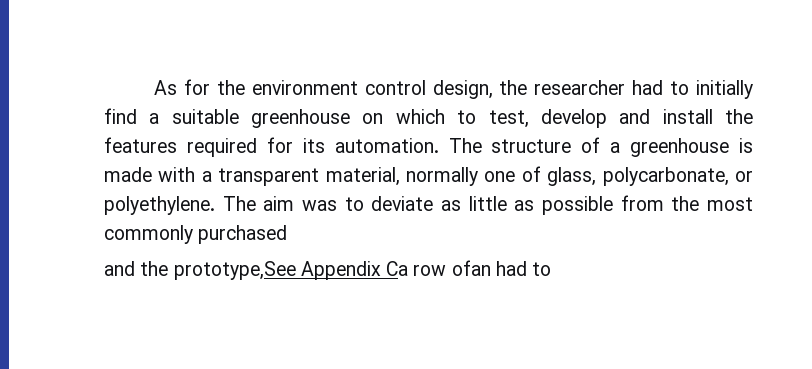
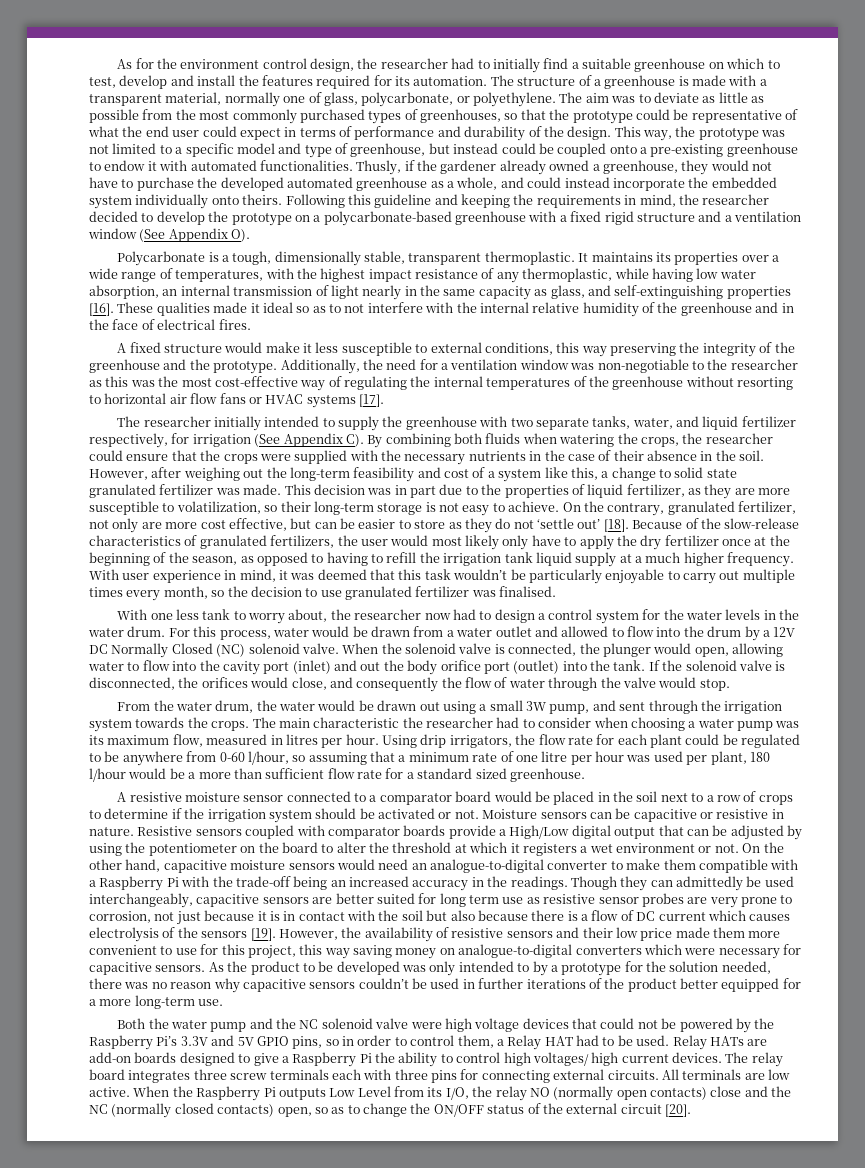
- The aim was to deviate as little as possible from the most commonly purchased
- and the prototype,See Appendix Ca row ofan had to
+ The aim was to deviate as little as possible from the most commonly purchased types of greenhouses, so that the prototype could be representative of what the end user could expect in terms of performance and durability of the design. This way, the prototype was not limited to a specific model and type of greenhouse, but instead could be coupled onto a pre-existing greenhouse to endow it with automated functionalities. Thusly, if the gardener already owned a greenhouse, they would not have to purchase the developed automated greenhouse as a whole, and could instead incorporate the embedded system individually onto theirs. Following this guideline and keeping the requirements in mind, the researcher decided to develop the prototype on a polycarbonate-based greenhouse with a fixed rigid structure and a ventilation window (See Appendix O).
+ Polycarbonate is a tough, dimensionally stable, transparent thermoplastic. It maintains its properties over a wide range of temperatures, with the highest impact resistance of any thermoplastic, while having low water absorption, an internal transmission of light nearly in the same capacity as glass, and self-extinguishing properties [16]. These qualities made it ideal so as to not interfere with the internal relative humidity of the greenhouse and in the face of electrical fires.
+ A fixed structure would make it less susceptible to external conditions, this way preserving the integrity of the greenhouse and the prototype. Additionally, the need for a ventilation window was non-negotiable to the researcher as this was the most cost-effective way of regulating the internal temperatures of the greenhouse without resorting to horizontal air flow fans or HVAC systems [17].
+ The researcher initially intended to supply the greenhouse with two separate tanks, water, and liquid fertilizer respectively, for irrigation (See Appendix C). By combining both fluids when watering the crops, the researcher could ensure that the crops were supplied with the necessary nutrients in the case of their absence in the soil. However, after weighing out the long-term feasibility and cost of a system like this, a change to solid state granulated fertilizer was made. This decision was in part due to the properties of liquid fertilizer, as they are more susceptible to volatilization, so their long-term storage is not easy to achieve. On the contrary, granulated fertilizer, not only are more cost effective, but can be easier to store as they do not ‘settle out’ [18]. Because of the slow-release characteristics of granulated fertilizers, the user would most likely only have to apply the dry fertilizer once at the beginning of the season, as opposed to having to refill the irrigation tank liquid supply at a much higher frequency. With user experience in mind, it was deemed that this task wouldn’t be particularly enjoyable to carry out multiple times every month, so the decision to use granulated fertilizer was finalised.
+ With one less tank to worry about, the researcher now had to design a control system for the water levels in the water drum. For this process, water would be drawn from a water outlet and allowed to flow into the drum by a 12V DC Normally Closed (NC) solenoid valve. When the solenoid valve is connected, the plunger would open, allowing water to flow into the cavity port (inlet) and out the body orifice port (outlet) into the tank. If the solenoid valve is disconnected, the orifices would close, and consequently the flow of water through the valve would stop.
+ From the water drum, the water would be drawn out using a small 3W pump, and sent through the irrigation system towards the crops. The main characteristic the researcher had to consider when choosing a water pump was its maximum flow, measured in litres per hour. Using drip irrigators, the flow rate for each plant could be regulated to be anywhere from 0-60 l/hour, so assuming that a minimum rate of one litre per hour was used per plant, 180 l/hour would be a more than sufficient flow rate for a standard sized greenhouse.
+ A resistive moisture sensor connected to a comparator board would be placed in the soil next to a row of crops to determine if the irrigation system should be activated or not. Moisture sensors can be capacitive or resistive in nature. Resistive sensors coupled with comparator boards provide a High/Low digital output that can be adjusted by using the potentiometer on the board to alter the threshold at which it registers a wet environment or not. On the other hand, capacitive moisture sensors would need an analogue-to-digital converter to make them compatible with a Raspberry Pi with the trade-off being an increased accuracy in the readings. Though they can admittedly be used interchangeably, capacitive sensors are better suited for long term use as resistive sensor probes are very prone to corrosion, not just because it is in contact with the soil but also because there is a flow of DC current which causes electrolysis of the sensors [19]. However, the availability of resistive sensors and their low price made them more convenient to use for this project, this way saving money on analogue-to-digital converters which were necessary for capacitive sensors. As the product to be developed was only intended to by a prototype for the solution needed, there was no reason why capacitive sensors couldn’t be used in further iterations of the product better equipped for a more long-term use.
+ Both the water pump and the NC solenoid valve were high voltage devices that could not be powered by the Raspberry Pi’s 3.3V and 5V GPIO pins, so in order to control them, a Relay HAT had to be used. Relay HATs are add-on boards designed to give a Raspberry Pi the ability to control high voltages/ high current devices. The relay board integrates three screw terminals each with three pins for connecting external circuits. All terminals are low active. When the Raspberry Pi outputs Low Level from its I/O, the relay NO (normally open contacts) close and the NC (normally closed contacts) open, so as to change the ON/OFF status of the external circuit [20].

